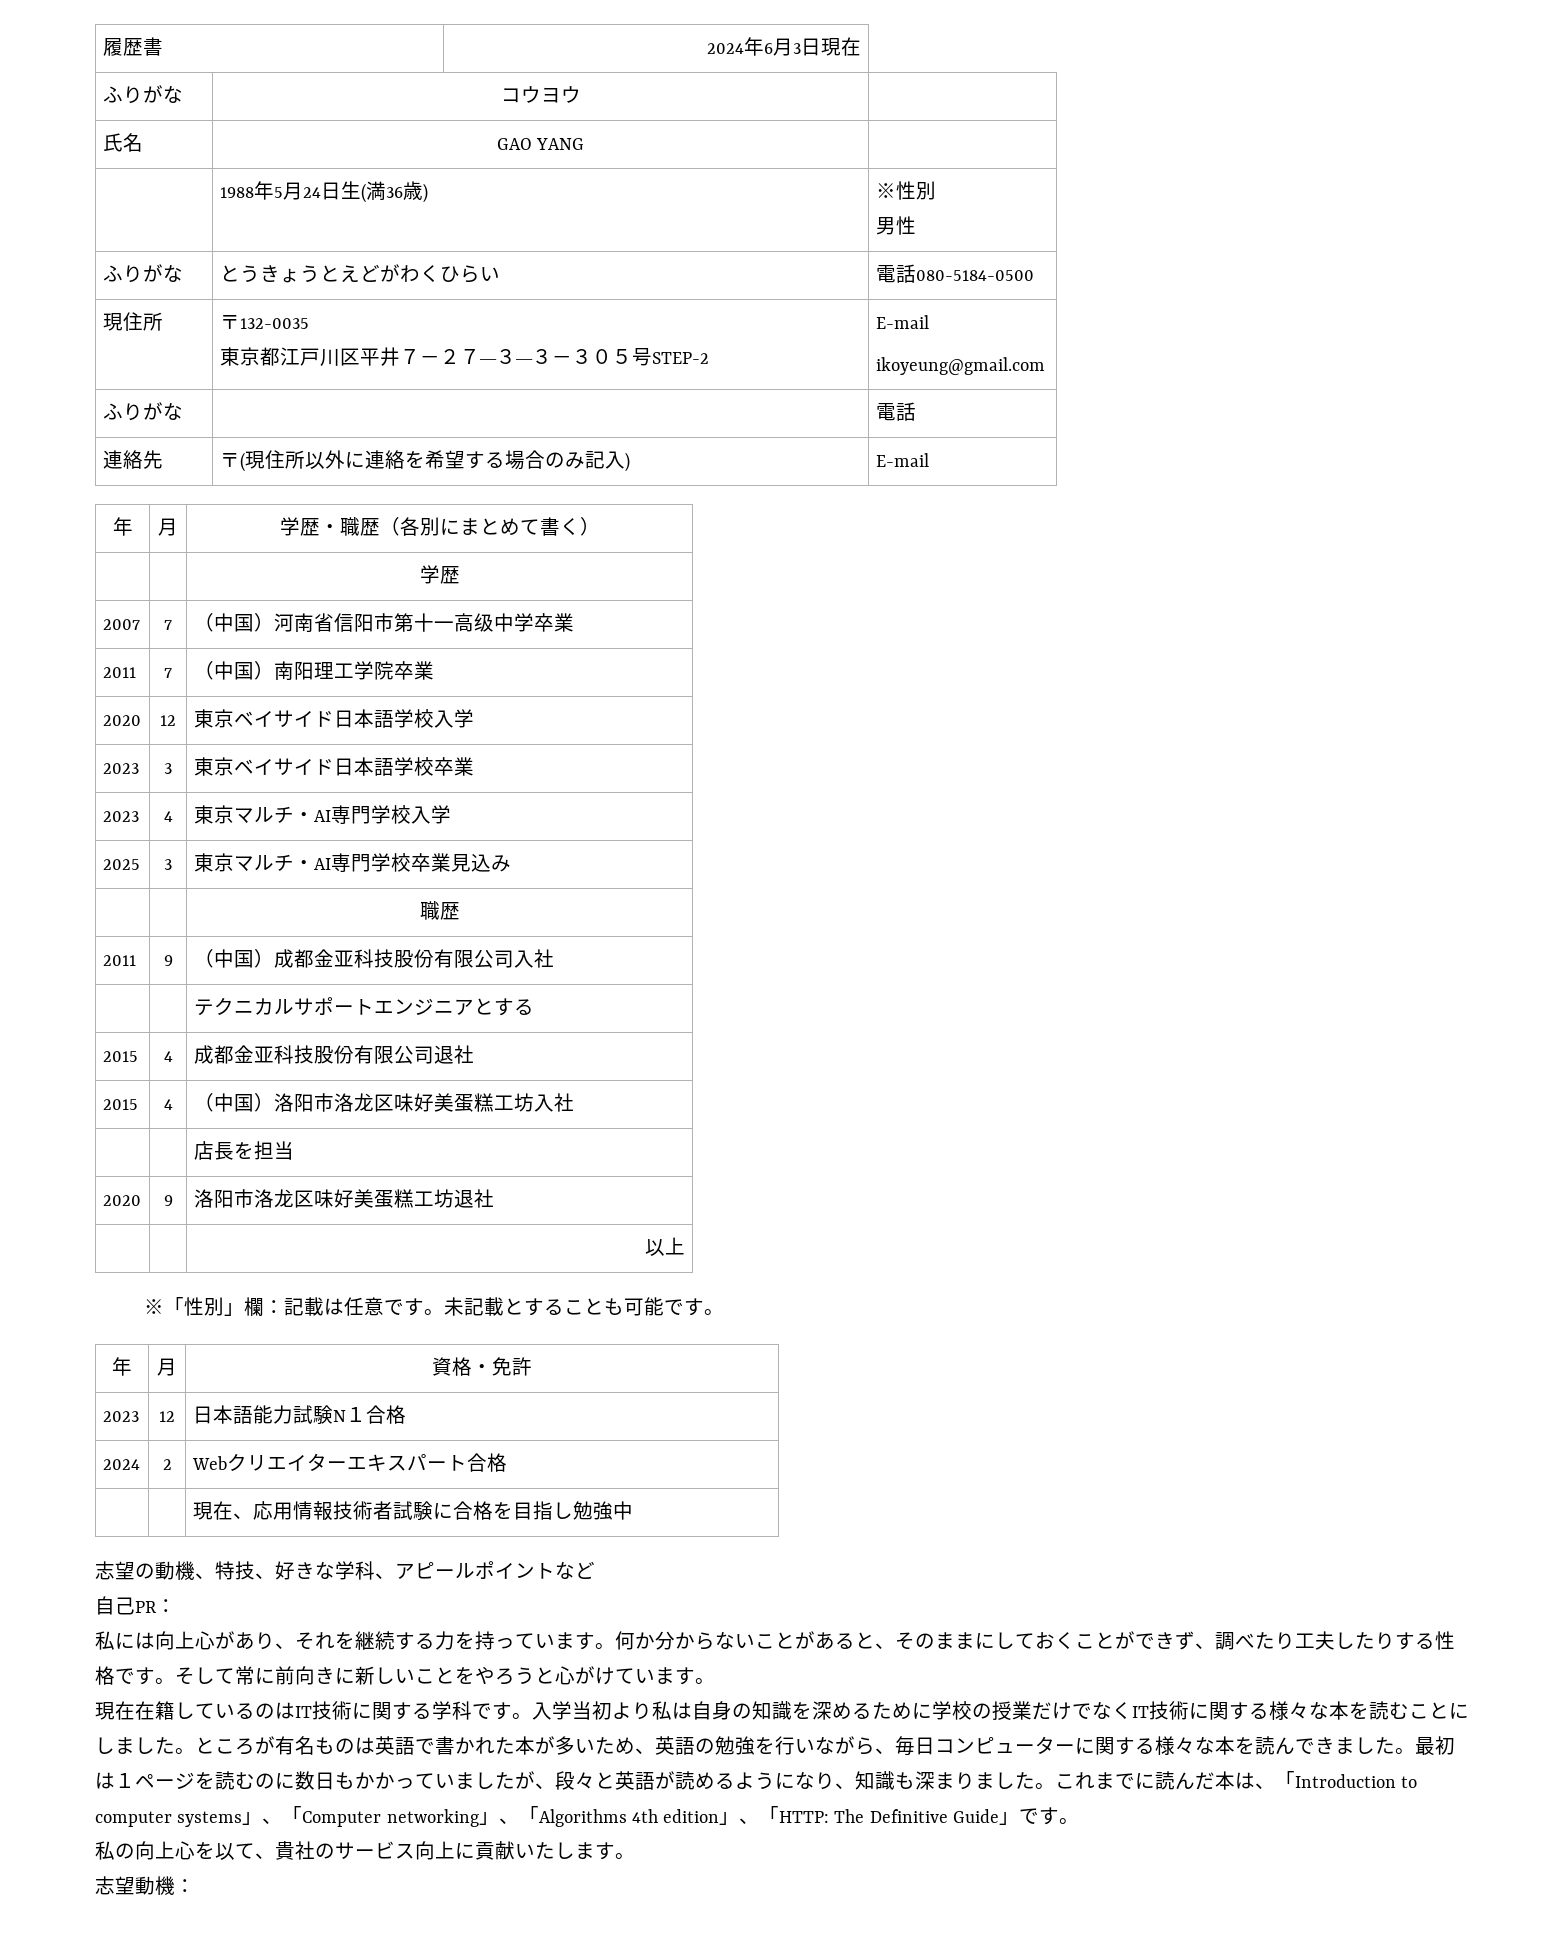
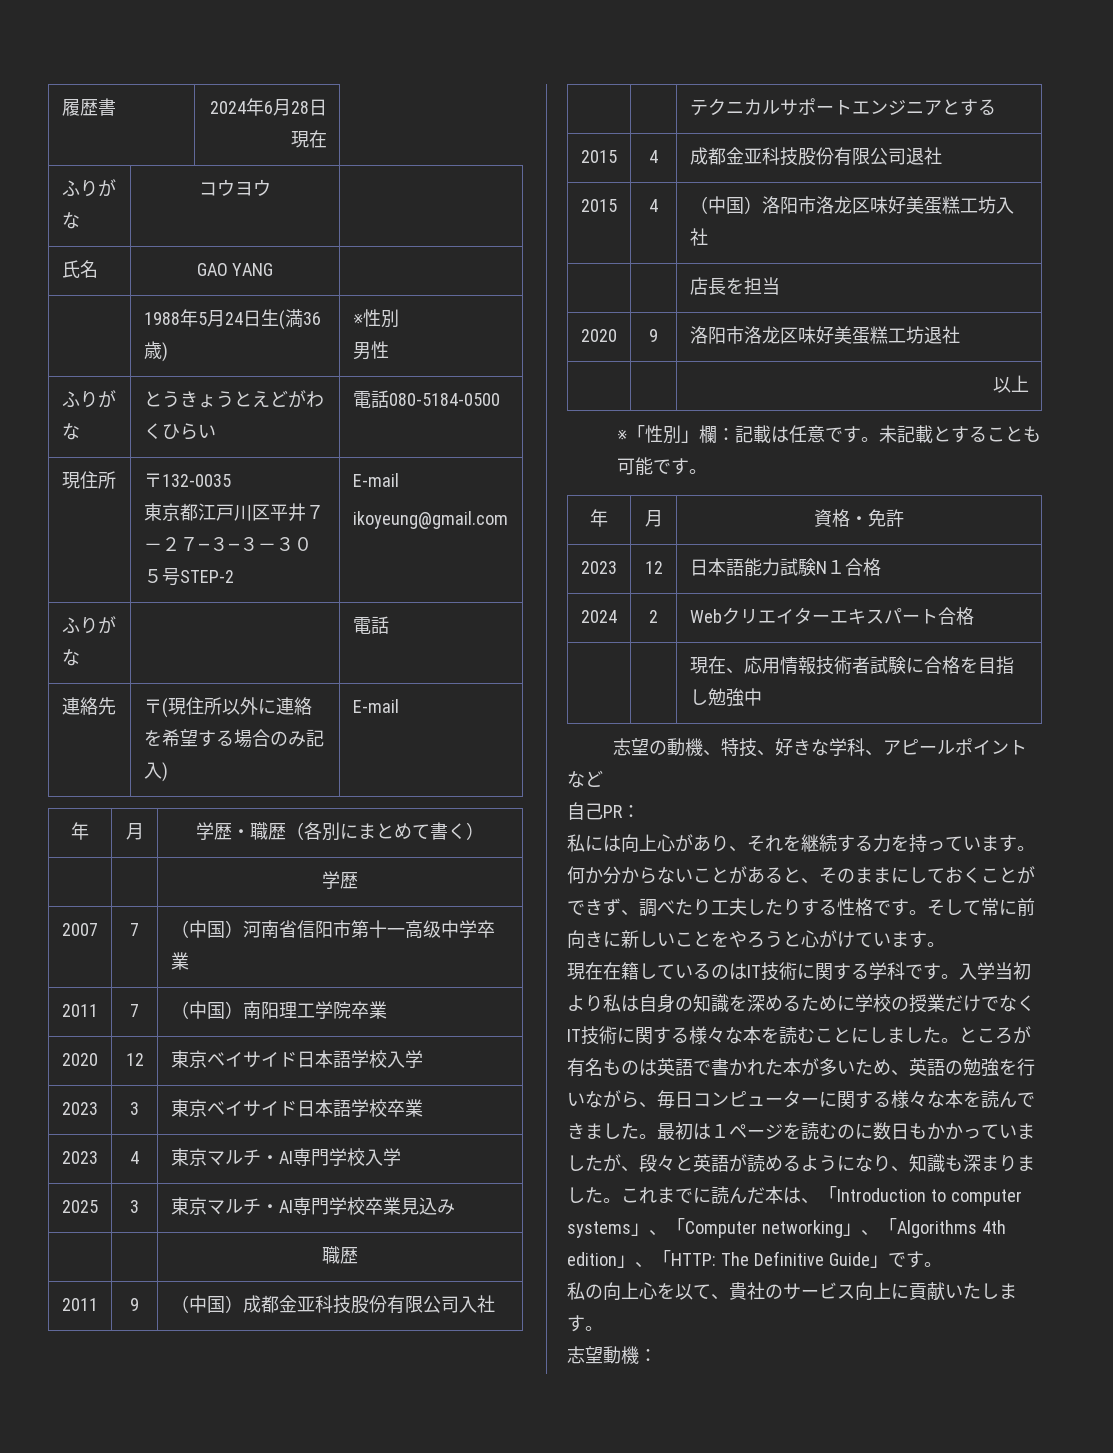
- 履歴書 | 2024年6月3日現在
+ 履歴書 | 2024年6月28日現在

